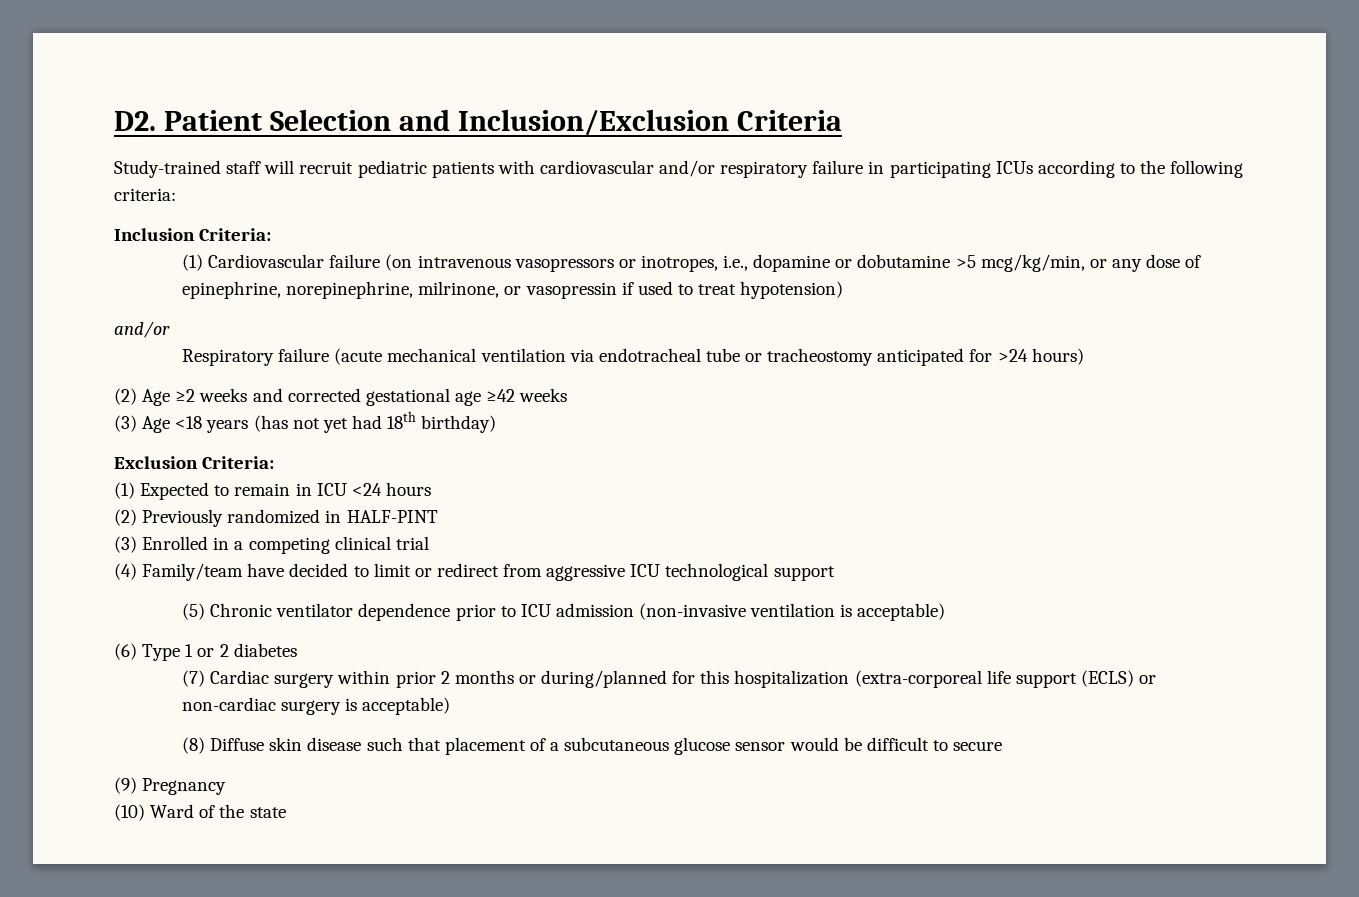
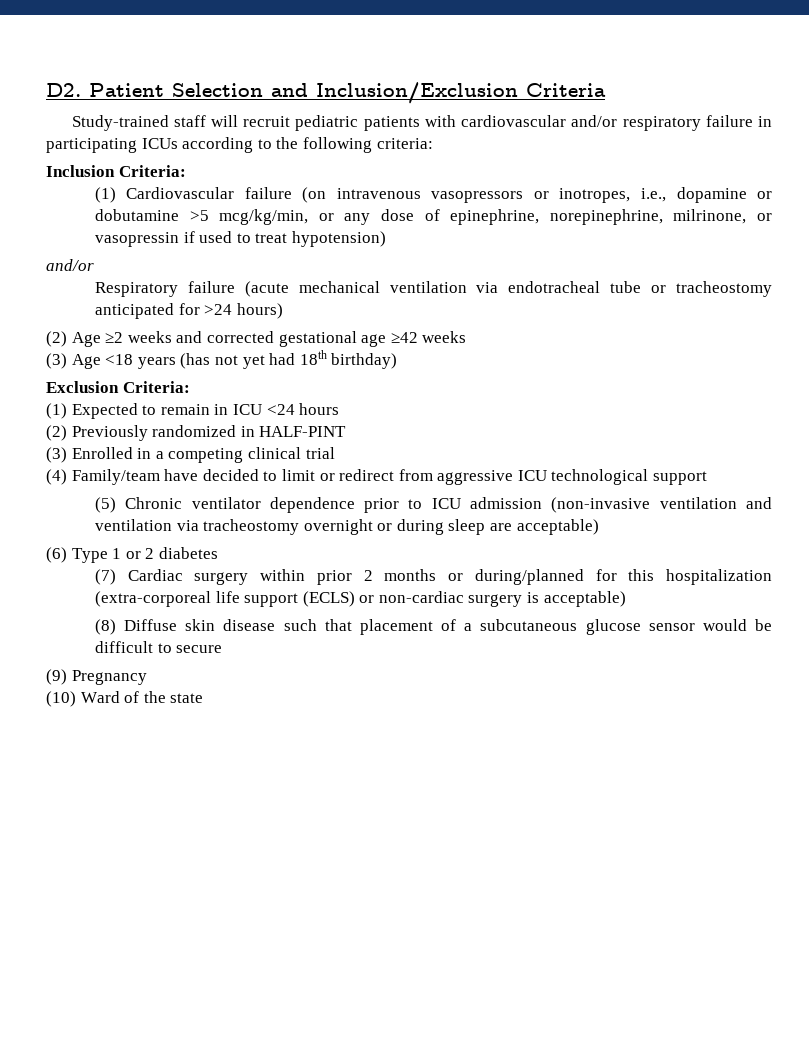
- (5) Chronic ventilator dependence prior to ICU admission (non-invasive ventilation is acceptable)
+ (5) Chronic ventilator dependence prior to ICU admission (non-invasive ventilation and ventilation via tracheostomy overnight or during sleep are acceptable)

